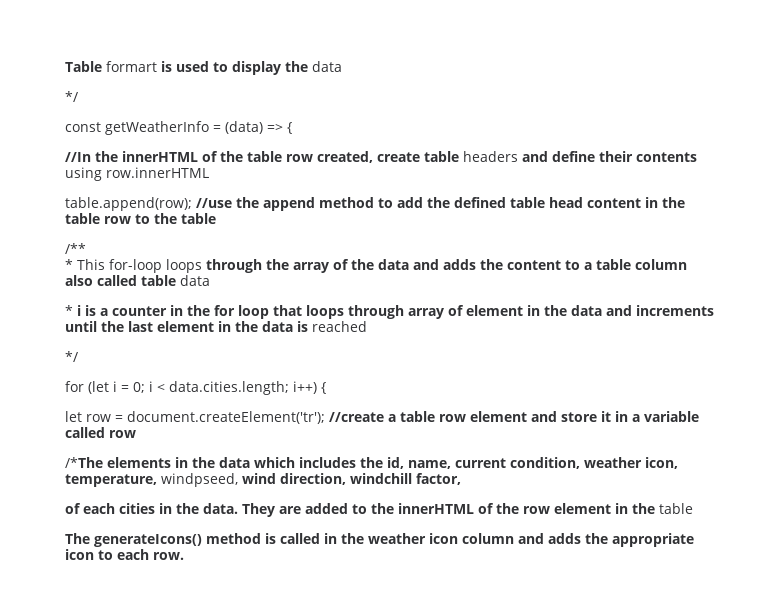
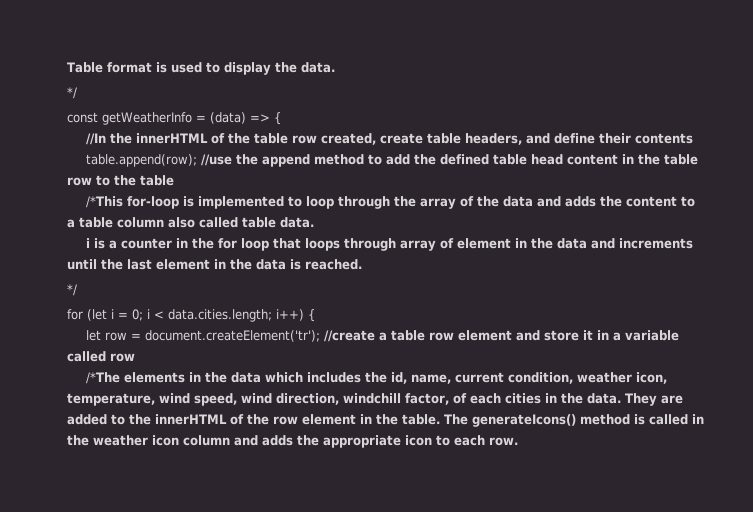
- Table formart is used to display the data
+ Table format is used to display the data.
- //In the innerHTML of the table row created, create table headers and define their contents using row.innerHTML
+ //In the innerHTML of the table row created, create table headers, and define their contents
- /**
- * This for-loop loops through the array of the data and adds the content to a table column also called table data
- * i is a counter in the for loop that loops through array of element in the data and increments until the last element in the data is reached
+ /*This for-loop is implemented to loop through the array of the data and adds the content to a table column also called table data.
+ i is a counter in the for loop that loops through array of element in the data and increments until the last element in the data is reached.
- /*The elements in the data which includes the id, name, current condition, weather icon, temperature, windpseed, wind direction, windchill factor,
- of each cities in the data.
+ /*The elements in the data which includes the id, name, current condition, weather icon, temperature, wind speed, wind direction, windchill factor, of each cities in the data.
- They are added to the innerHTML of the row element in the table
- The generateIcons() method is called in the weather icon column and adds the appropriate icon to each row.
+ They are added to the innerHTML of the row element in the table. The generateIcons() method is called in the weather icon column and adds the appropriate icon to each row.

